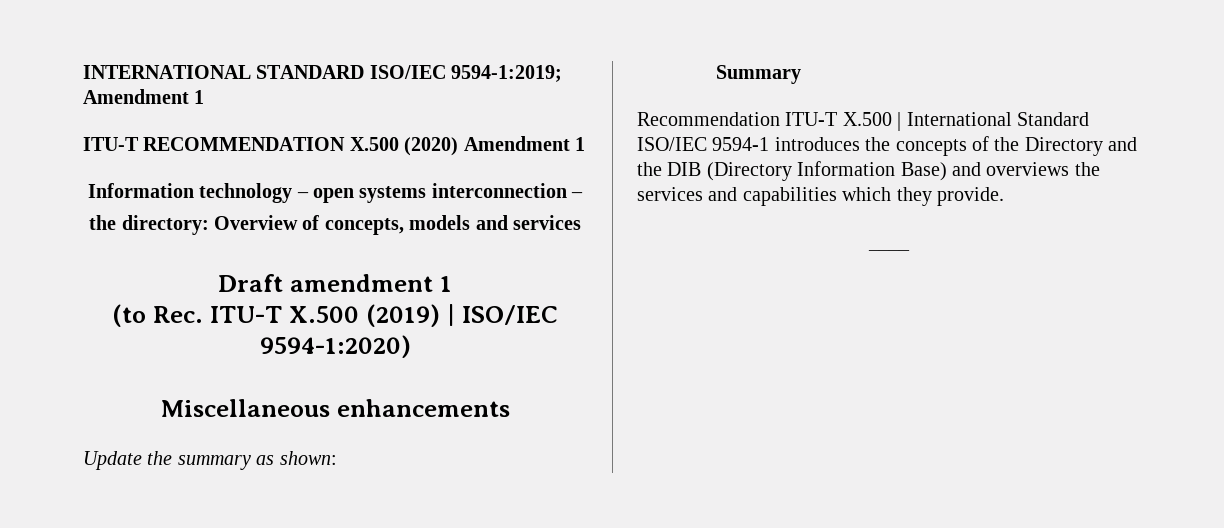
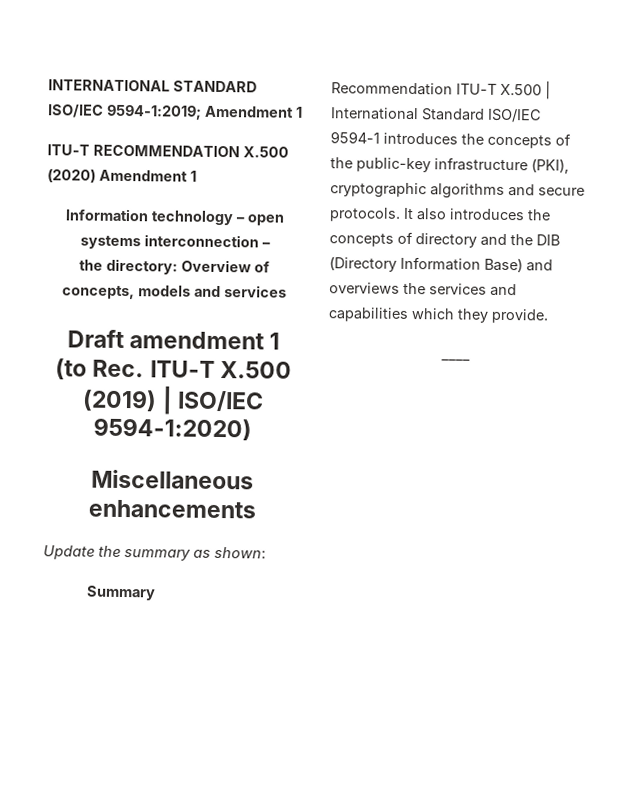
- Recommendation ITU-T X.500 | International Standard ISO/IEC 9594-1 introduces the concepts of the Directory and the DIB (Directory Information Base) and overviews the services and capabilities which they provide.
+ Recommendation ITU-T X.500 | International Standard ISO/IEC 9594-1 introduces the concepts of the public-key infrastructure (PKI), cryptographic algorithms and secure protocols. It also introduces the concepts of directory and the DIB (Directory Information Base) and overviews the services and capabilities which they provide.

